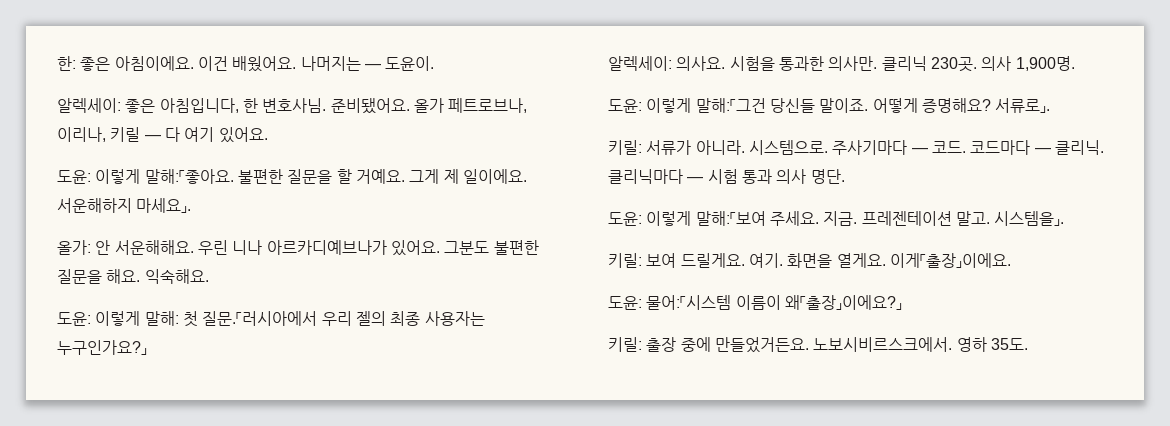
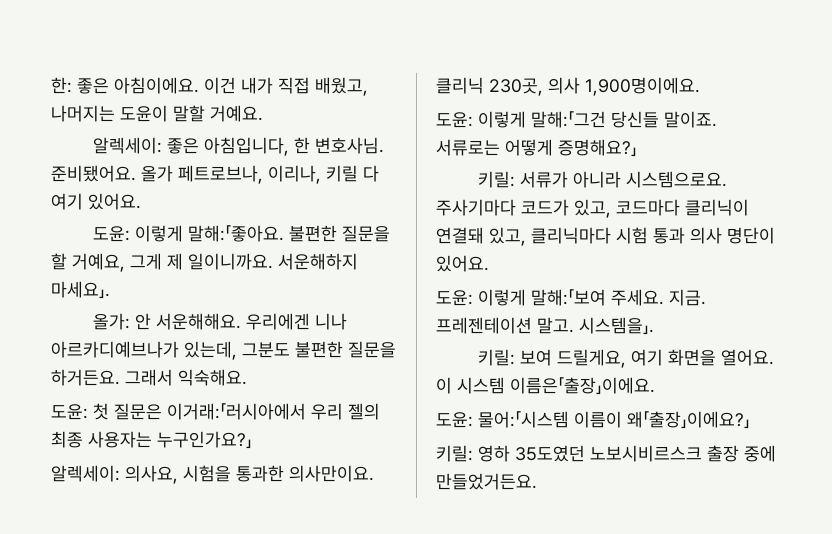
- 이건 배웠어요. 나머지는 — 도윤이.
+ 이건 내가 직접 배웠고, 나머지는 도윤이 말할 거예요.
- 올가 페트로브나, 이리나, 키릴 — 다 여기 있어요.
+ 올가 페트로브나, 이리나, 키릴 다 여기 있어요.
- 불편한 질문을 할 거예요. 그게 제 일이에요.
+ 불편한 질문을 할 거예요, 그게 제 일이니까요.
- 우린 니나 아르카디예브나가 있어요. 그분도 불편한 질문을 해요. 익숙해요.
+ 우리에겐 니나 아르카디예브나가 있는데, 그분도 불편한 질문을 하거든요. 그래서 익숙해요.
- 도윤: 이렇게 말해: 첫 질문.「러시아에서 우리 젤의 최종 사용자는 누구인가요?」
+ 도윤: 첫 질문은 이거래:「러시아에서 우리 젤의 최종 사용자는 누구인가요?」
- 알렉세이: 의사요. 시험을 통과한 의사만. 클리닉 230곳. 의사 1,900명.
+ 알렉세이: 의사요, 시험을 통과한 의사만이요. 클리닉 230곳, 의사 1,900명이에요.
- 어떻게 증명해요? 서류로」.
+ 서류로는 어떻게 증명해요?」
- 키릴: 서류가 아니라. 시스템으로. 주사기마다 — 코드. 코드마다 — 클리닉. 클리닉마다 — 시험 통과 의사 명단.
+ 키릴: 서류가 아니라 시스템으로요. 주사기마다 코드가 있고, 코드마다 클리닉이 연결돼 있고, 클리닉마다 시험 통과 의사 명단이 있어요.
- 키릴: 보여 드릴게요. 여기. 화면을 열게요. 이게「출장」이에요.
+ 키릴: 보여 드릴게요, 여기 화면을 열어요. 이 시스템 이름은「출장」이에요.
- 키릴: 출장 중에 만들었거든요. 노보시비르스크에서. 영하 35도.
+ 키릴: 영하 35도였던 노보시비르스크 출장 중에 만들었거든요.

